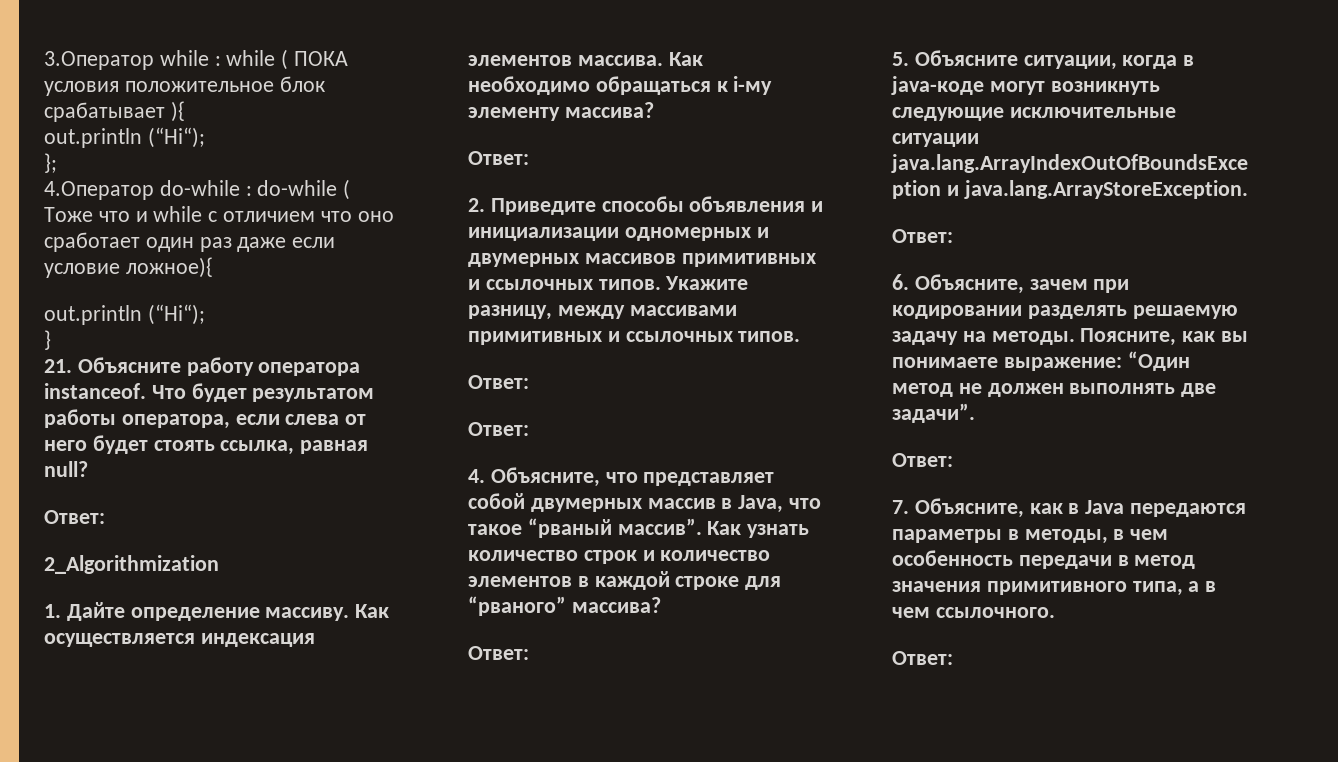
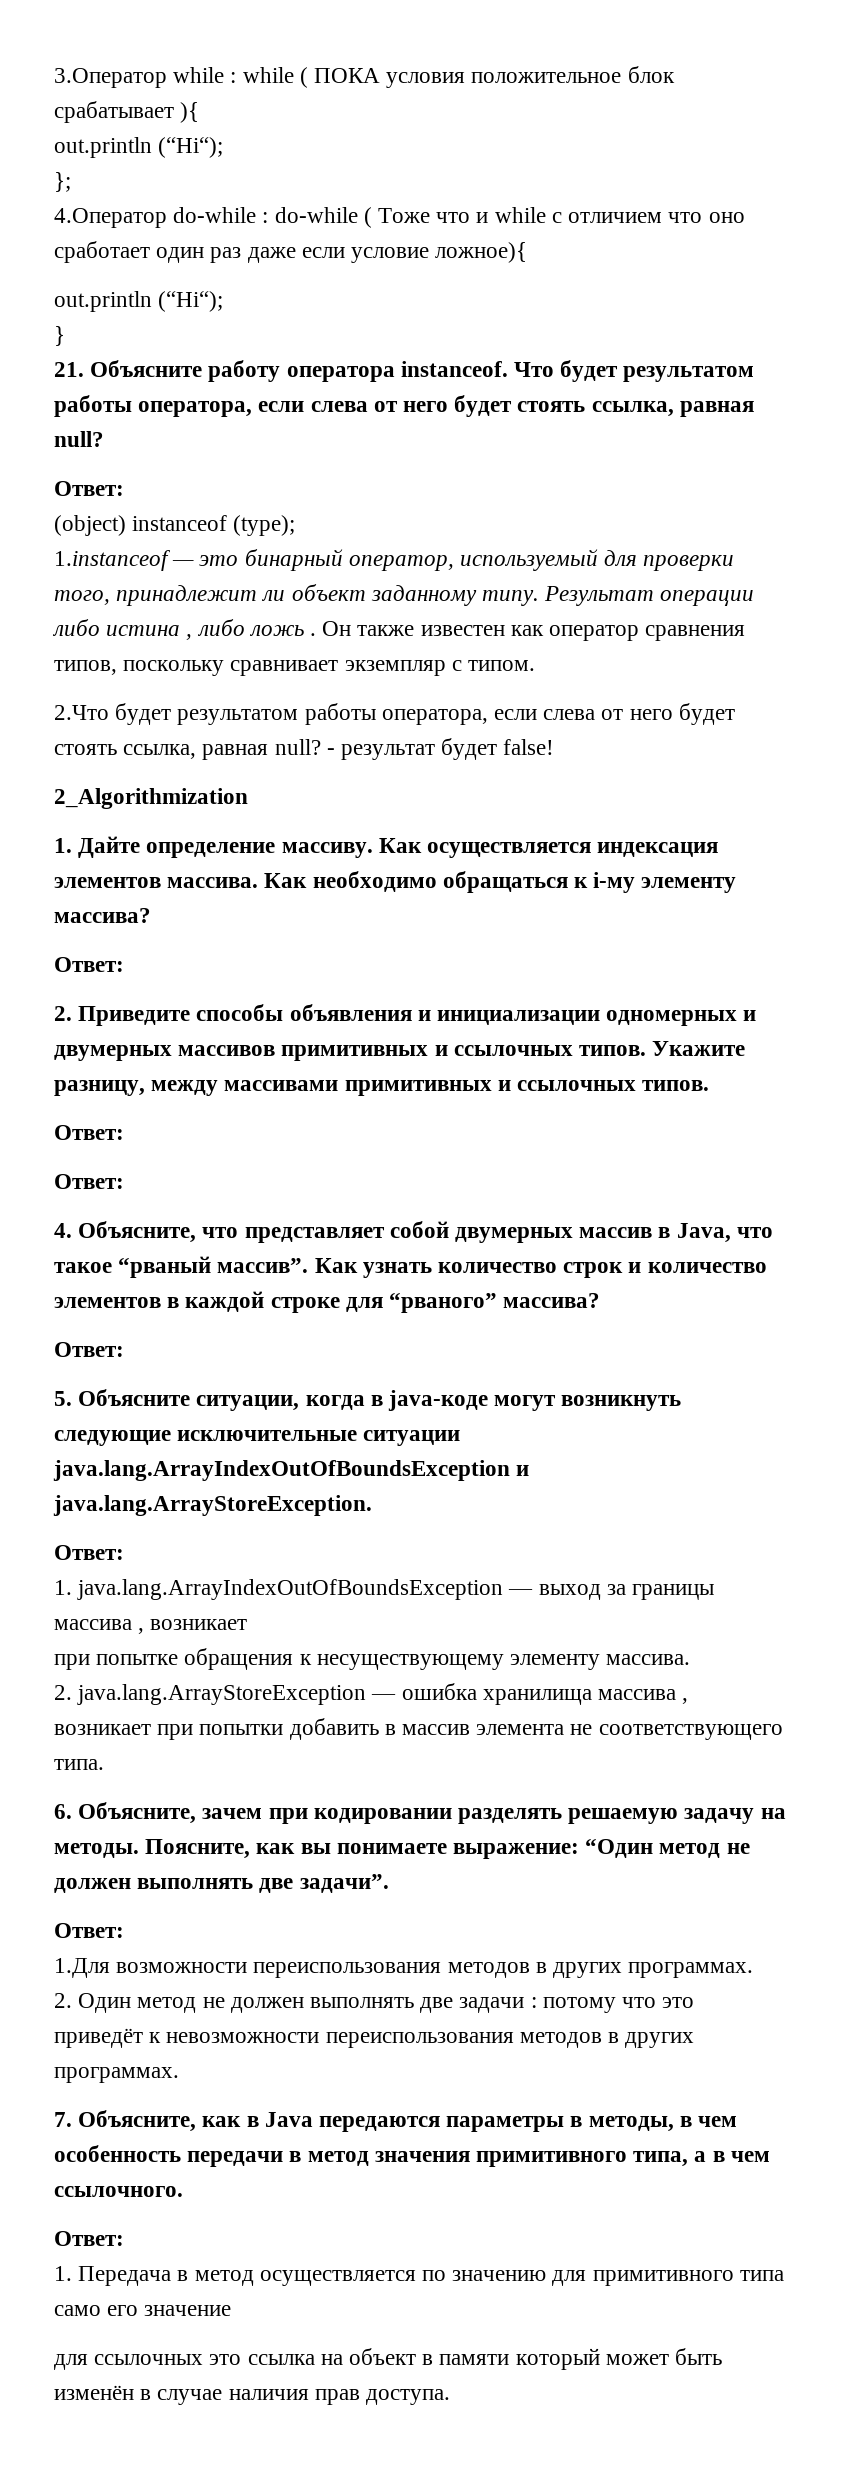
+ (object) instanceof (type);
+ 1.instanceof — это бинарный оператор, используемый для проверки того, принадлежит ли объект заданному типу. Результат операции либо истина , либо ложь . Он также известен как оператор сравнения типов, поскольку сравнивает экземпляр с типом.
+ 2.Что будет результатом работы оператора, если слева от него будет стоять ссылка, равная null? - результат будет false!
+ 1. java.lang.ArrayIndexOutOfBoundsException — выход за границы массива , возникает
+ при попытке обращения к несуществующему элементу массива.
+ 2. java.lang.ArrayStoreException — ошибка хранилища массива , возникает при попытки добавить в массив элемента не соответствующего типа.
+ 1.Для возможности переиспользования методов в других программах.
+ 2. Один метод не должен выполнять две задачи : потому что это приведёт к невозможности переиспользования методов в других программах.
+ 1. Передача в метод осуществляется по значению для примитивного типа само его значение
+ для ссылочных это ссылка на объект в памяти который может быть изменён в случае наличия прав доступа.

